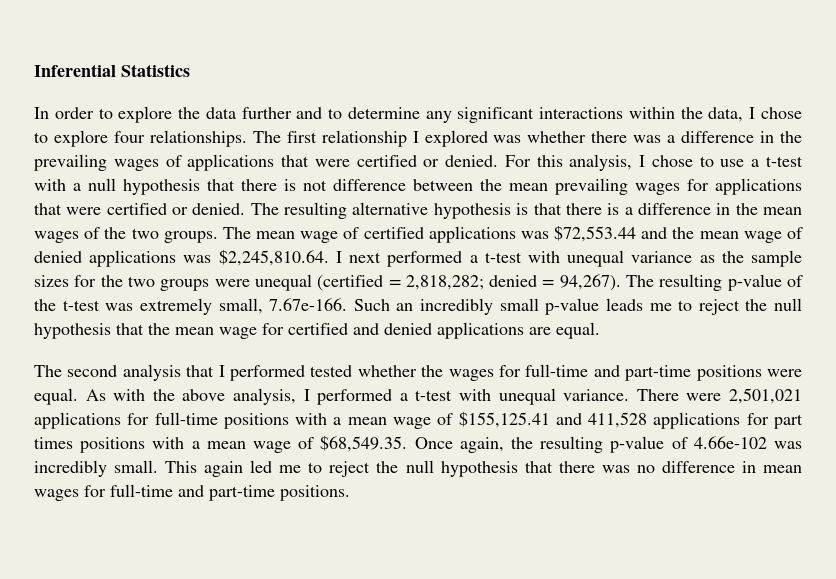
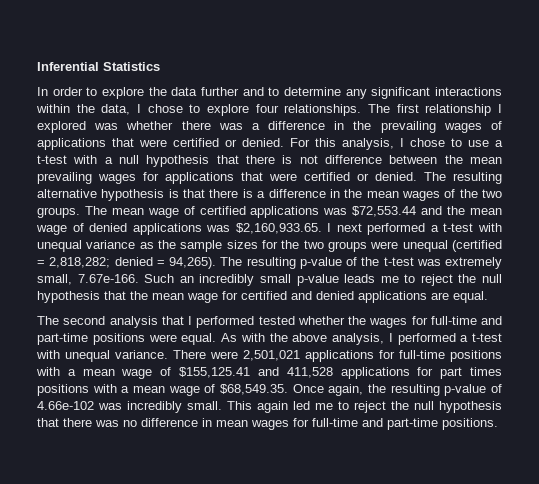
- The mean wage of certified applications was $72,553.44 and the mean wage of denied applications was $2,245,810.64. I next performed a t-test with unequal variance as the sample sizes for the two groups were unequal (certified = 2,818,282; denied = 94,267).
+ The mean wage of certified applications was $72,553.44 and the mean wage of denied applications was $2,160,933.65. I next performed a t-test with unequal variance as the sample sizes for the two groups were unequal (certified = 2,818,282; denied = 94,265).

